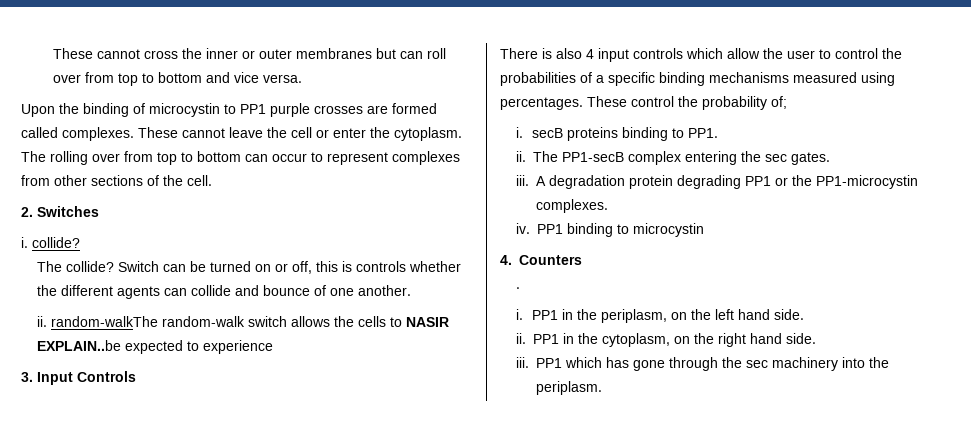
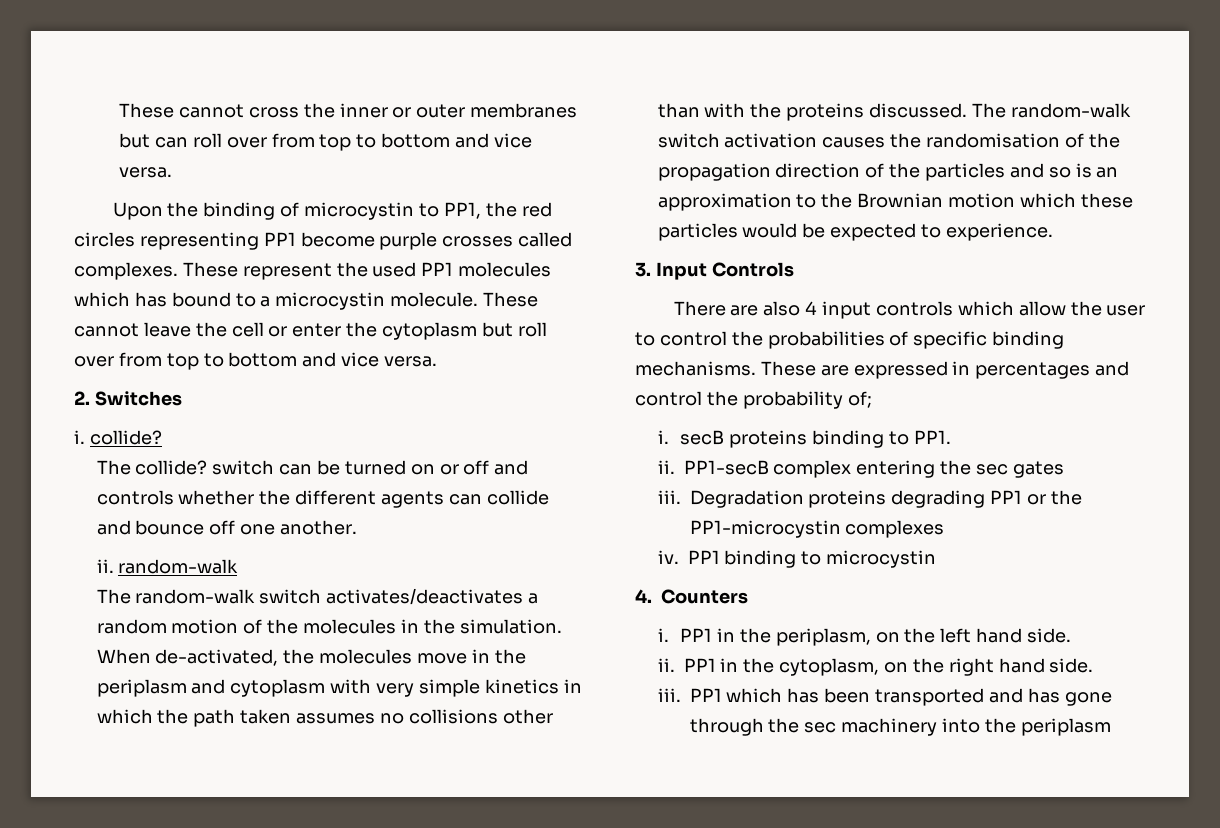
- Upon the binding of microcystin to PP1 purple crosses are formed called complexes.
+ Upon the binding of microcystin to PP1, the red circles representing PP1 become purple crosses called complexes. These represent the used PP1 molecules which has bound to a microcystin molecule.
- These cannot leave the cell or enter the cytoplasm. The rolling over from top to bottom can occur to represent complexes from other sections of the cell.
+ These cannot leave the cell or enter the cytoplasm but roll over from top to bottom and vice versa.
- The collide? Switch can be turned on or off, this is controls whether the different agents can collide and bounce of one another.
+ The collide? switch can be turned on or off and controls whether the different agents can collide and bounce off one another.
- ii. random-walkThe random-walk switch allows the cells to NASIR EXPLAIN..be expected to experience
+ ii. random-walk
+ The random-walk switch activates/deactivates a random motion of the molecules in the simulation. When de-activated, the molecules move in the periplasm and cytoplasm with very simple kinetics in which the path taken assumes no collisions other than with the proteins discussed. The random-walk switch activation causes the randomisation of the propagation direction of the particles and so is an approximation to the Brownian motion which these particles would be expected to experience.
- There is also 4 input controls which allow the user to control the probabilities of a specific binding mechanisms measured using percentages. These control the probability of;
+ There are also 4 input controls which allow the user to control the probabilities of specific binding mechanisms. These are expressed in percentages and control the probability of;
- The PP1-secB complex entering the sec gates.
- iii. A degradation protein degrading PP1 or the PP1-microcystin complexes.
+ PP1-secB complex entering the sec gates
+ iii. Degradation proteins degrading PP1 or the PP1-microcystin complexes
- .
- PP1 which has gone through the sec machinery into the periplasm.
+ PP1 which has been transported and has gone through the sec machinery into the periplasm

